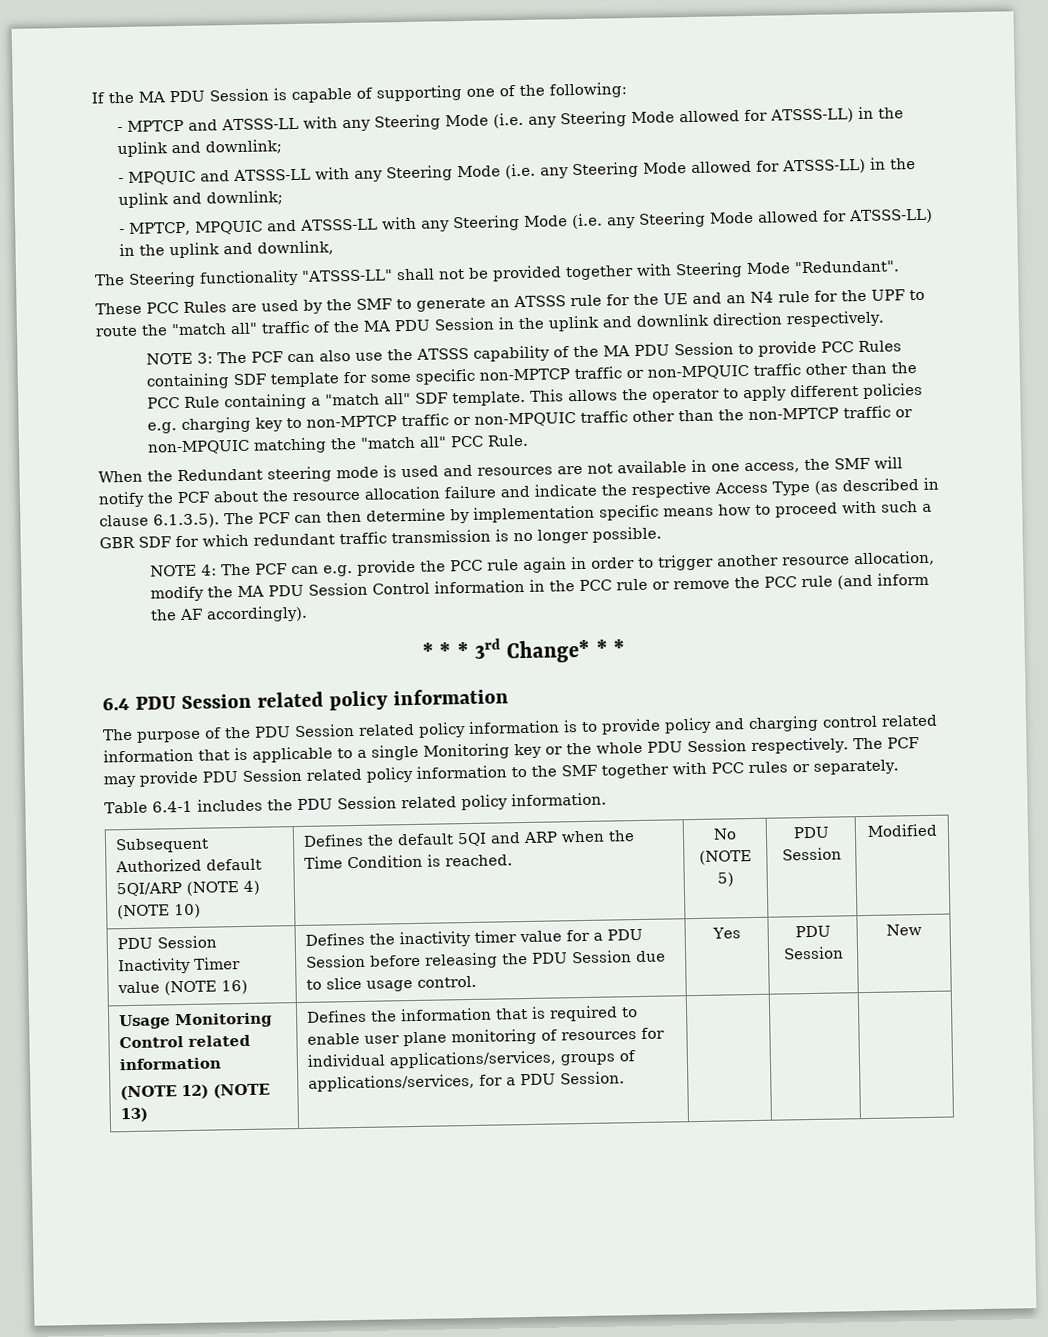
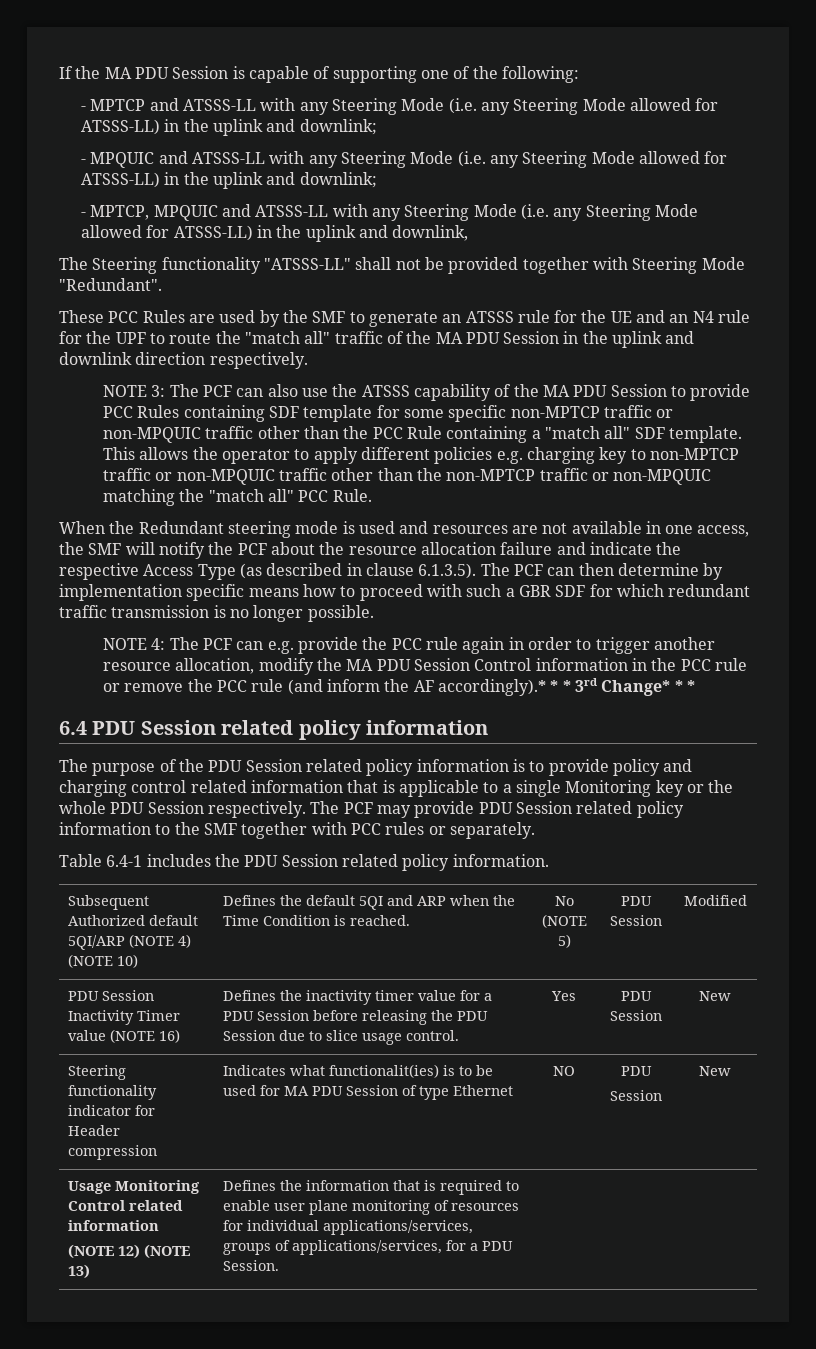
- NOTE 4: The PCF can e.g. provide the PCC rule again in order to trigger another resource allocation, modify the MA PDU Session Control information in the PCC rule or remove the PCC rule (and inform the AF accordingly).
- * * * 3rd Change* * *
+ NOTE 4: The PCF can e.g. provide the PCC rule again in order to trigger another resource allocation, modify the MA PDU Session Control information in the PCC rule or remove the PCC rule (and inform the AF accordingly).* * * 3rd Change* * *
+ Steering functionality indicator for Header compression | Indicates what functionalit(ies) is to be used for MA PDU Session of type Ethernet | NO | PDU
+ Session | New

